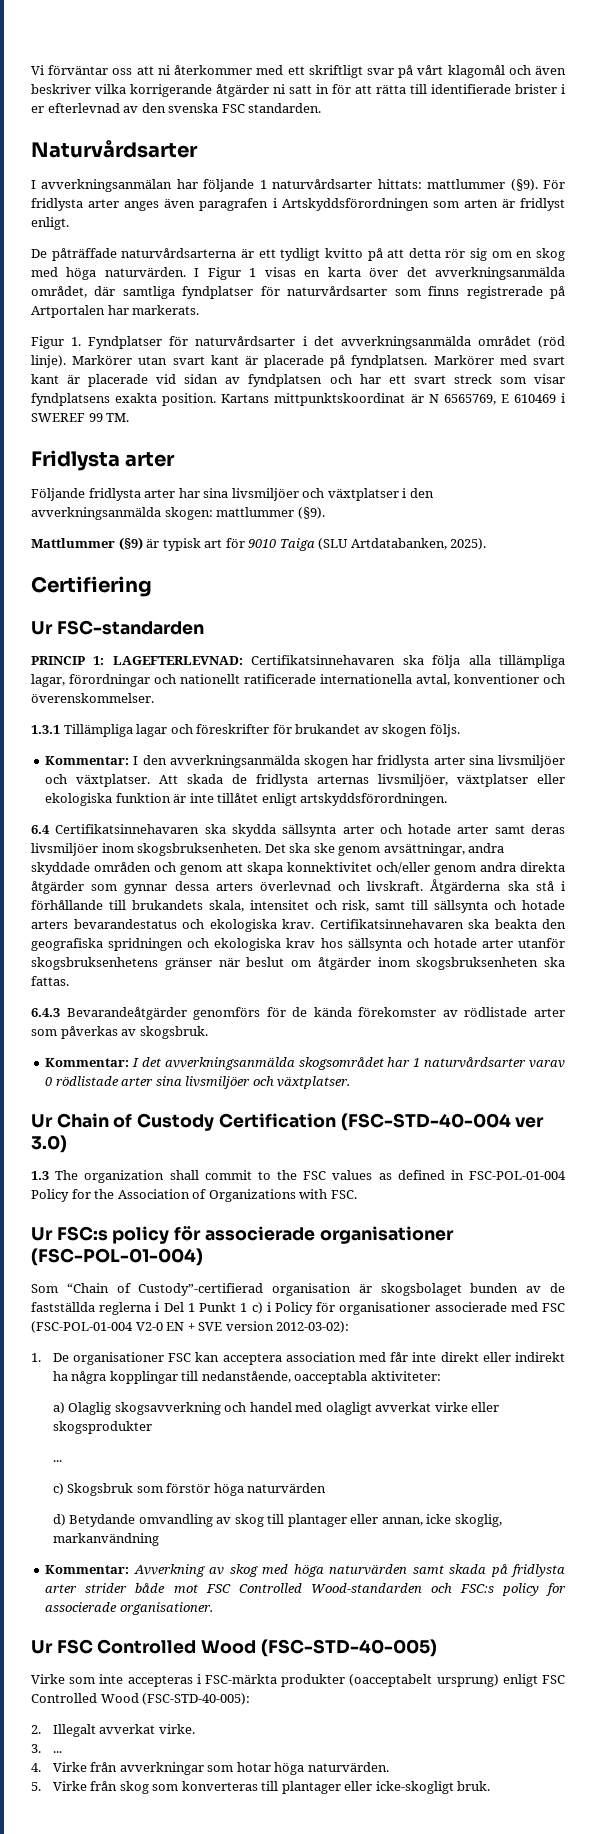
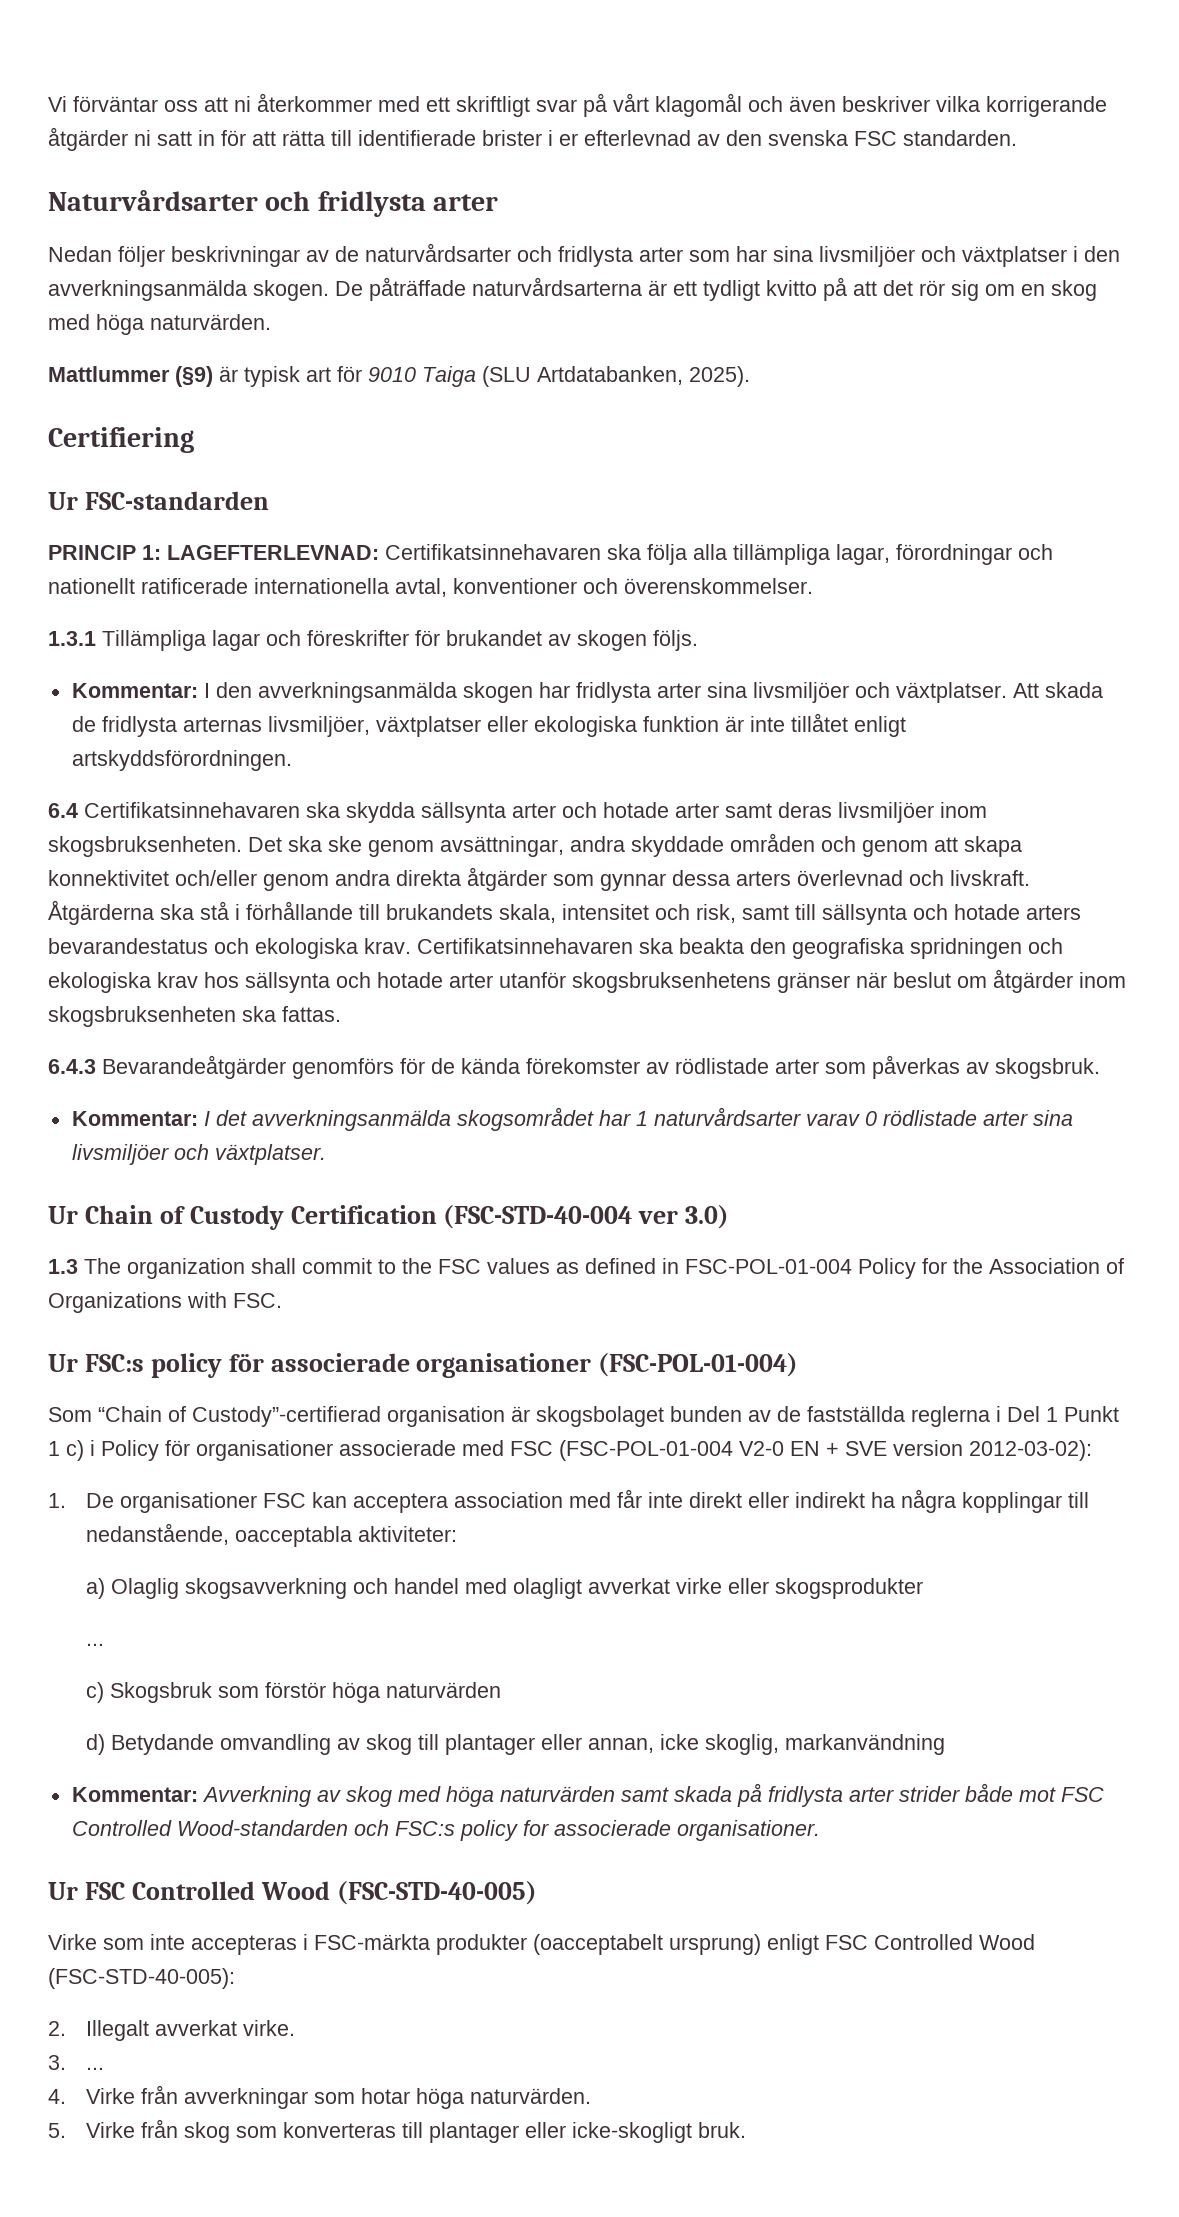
- Naturvårdsarter
- I avverkningsanmälan har följande 1 naturvårdsarter hittats: mattlummer (§9). För fridlysta arter anges även paragrafen i Artskyddsförordningen som arten är fridlyst enligt.
- De påträffade naturvårdsarterna är ett tydligt kvitto på att detta rör sig om en skog med höga naturvärden. I Figur 1 visas en karta över det avverkningsanmälda området, där samtliga fyndplatser för naturvårdsarter som finns registrerade på Artportalen har markerats.
- Figur 1. Fyndplatser för naturvårdsarter i det avverkningsanmälda området (röd linje). Markörer utan svart kant är placerade på fyndplatsen. Markörer med svart kant är placerade vid sidan av fyndplatsen och har ett svart streck som visar fyndplatsens exakta position. Kartans mittpunktskoordinat är N 6565769, E 610469 i SWEREF 99 TM.
- Fridlysta arter
- Följande fridlysta arter har sina livsmiljöer och växtplatser i den avverkningsanmälda skogen: mattlummer (§9).
+ Naturvårdsarter och fridlysta arter
+ Nedan följer beskrivningar av de naturvårdsarter och fridlysta arter som har sina livsmiljöer och växtplatser i den avverkningsanmälda skogen. De påträffade naturvårdsarterna är ett tydligt kvitto på att det rör sig om en skog med höga naturvärden.

